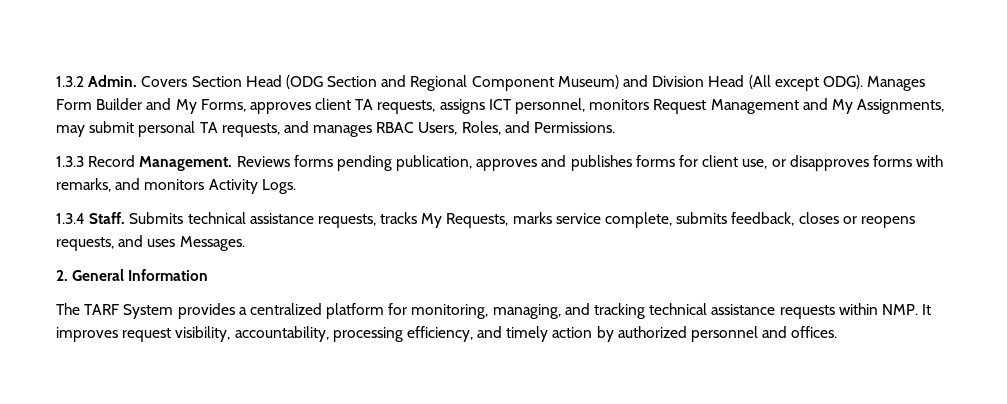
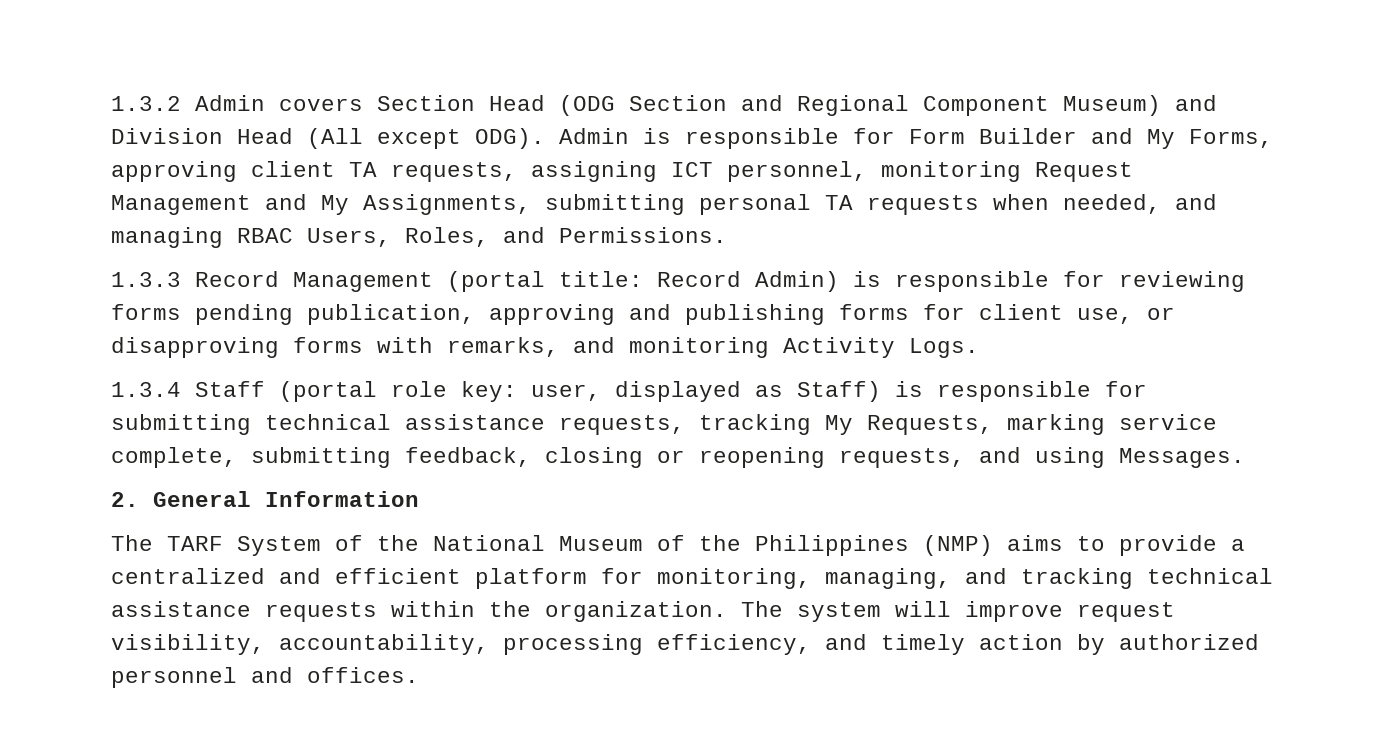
- 1.3.2 Admin. Covers Section Head (ODG Section and Regional Component Museum) and Division Head (All except ODG).
+ 1.3.2 Admin covers Section Head (ODG Section and Regional Component Museum) and Division Head (All except ODG).
- Manages Form Builder and My Forms, approves client TA requests, assigns ICT personnel, monitors Request Management and My Assignments, may submit personal TA requests, and manages RBAC Users, Roles, and Permissions.
+ Admin is responsible for Form Builder and My Forms, approving client TA requests, assigning ICT personnel, monitoring Request Management and My Assignments, submitting personal TA requests when needed, and managing RBAC Users, Roles, and Permissions.
- 1.3.3 Record Management. Reviews forms pending publication, approves and publishes forms for client use, or disapproves forms with remarks, and monitors Activity Logs.
+ 1.3.3 Record Management (portal title: Record Admin) is responsible for reviewing forms pending publication, approving and publishing forms for client use, or disapproving forms with remarks, and monitoring Activity Logs.
- 1.3.4 Staff. Submits technical assistance requests, tracks My Requests, marks service complete, submits feedback, closes or reopens requests, and uses Messages.
+ 1.3.4 Staff (portal role key: user, displayed as Staff) is responsible for submitting technical assistance requests, tracking My Requests, marking service complete, submitting feedback, closing or reopening requests, and using Messages.
- The TARF System provides a centralized platform for monitoring, managing, and tracking technical assistance requests within NMP. It improves request visibility, accountability, processing efficiency, and timely action by authorized personnel and offices.
+ The TARF System of the National Museum of the Philippines (NMP) aims to provide a centralized and efficient platform for monitoring, managing, and tracking technical assistance requests within the organization. The system will improve request visibility, accountability, processing efficiency, and timely action by authorized personnel and offices.

